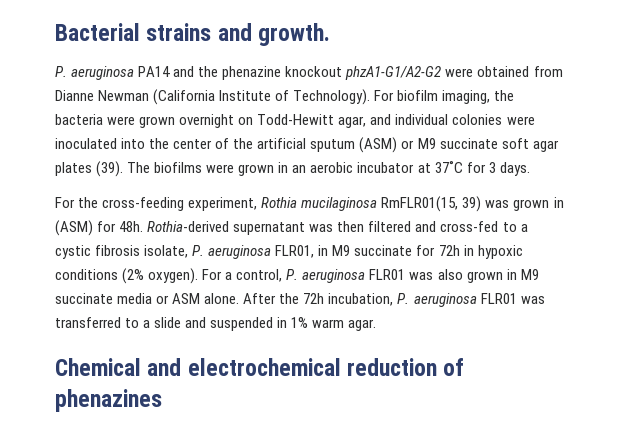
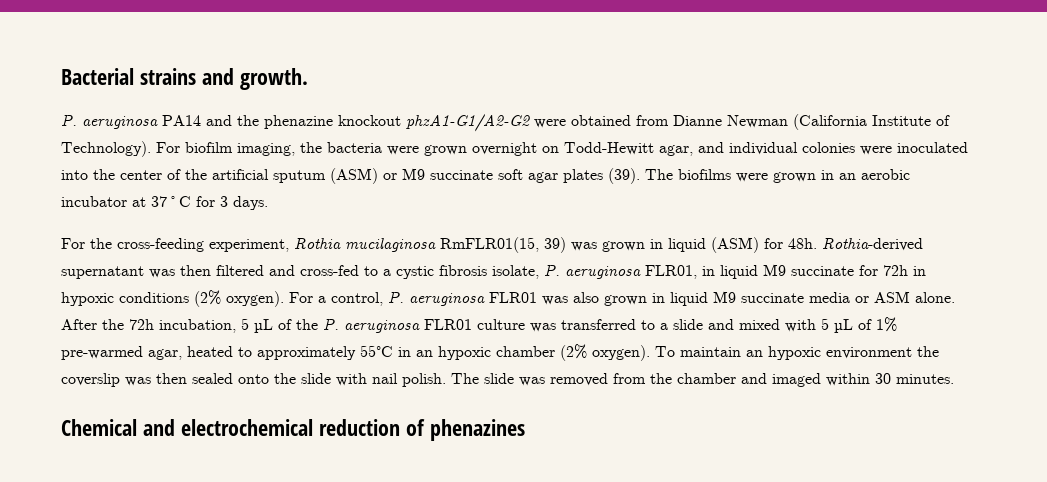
- For the cross-feeding experiment, Rothia mucilaginosa RmFLR01(15, 39) was grown in (ASM) for 48h.
+ For the cross-feeding experiment, Rothia mucilaginosa RmFLR01(15, 39) was grown in liquid (ASM) for 48h.
- Rothia-derived supernatant was then filtered and cross-fed to a cystic fibrosis isolate, P. aeruginosa FLR01, in M9 succinate for 72h in hypoxic conditions (2% oxygen).
+ Rothia-derived supernatant was then filtered and cross-fed to a cystic fibrosis isolate, P. aeruginosa FLR01, in liquid M9 succinate for 72h in hypoxic conditions (2% oxygen).
- For a control, P. aeruginosa FLR01 was also grown in M9 succinate media or ASM alone.
+ For a control, P. aeruginosa FLR01 was also grown in liquid M9 succinate media or ASM alone.
- After the 72h incubation, P. aeruginosa FLR01 was transferred to a slide and suspended in 1% warm agar.
+ After the 72h incubation, 5 µL of the P. aeruginosa FLR01 culture was transferred to a slide and mixed with 5 µL of 1% pre-warmed agar, heated to approximately 55°C in an hypoxic chamber (2% oxygen). To maintain an hypoxic environment the coverslip was then sealed onto the slide with nail polish. The slide was removed from the chamber and imaged within 30 minutes.

